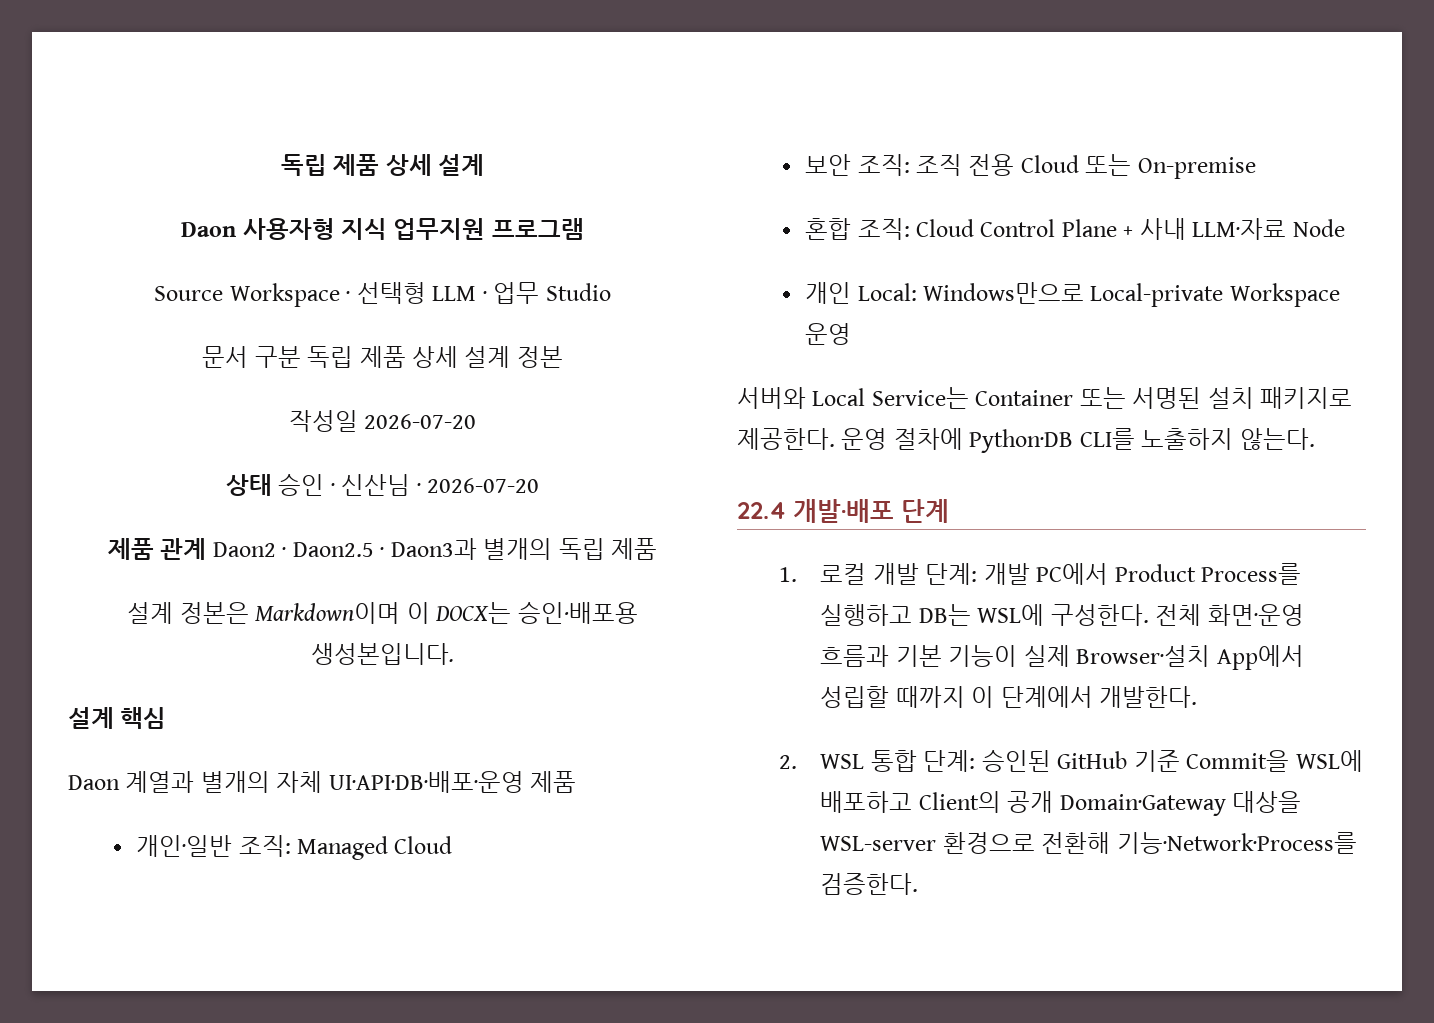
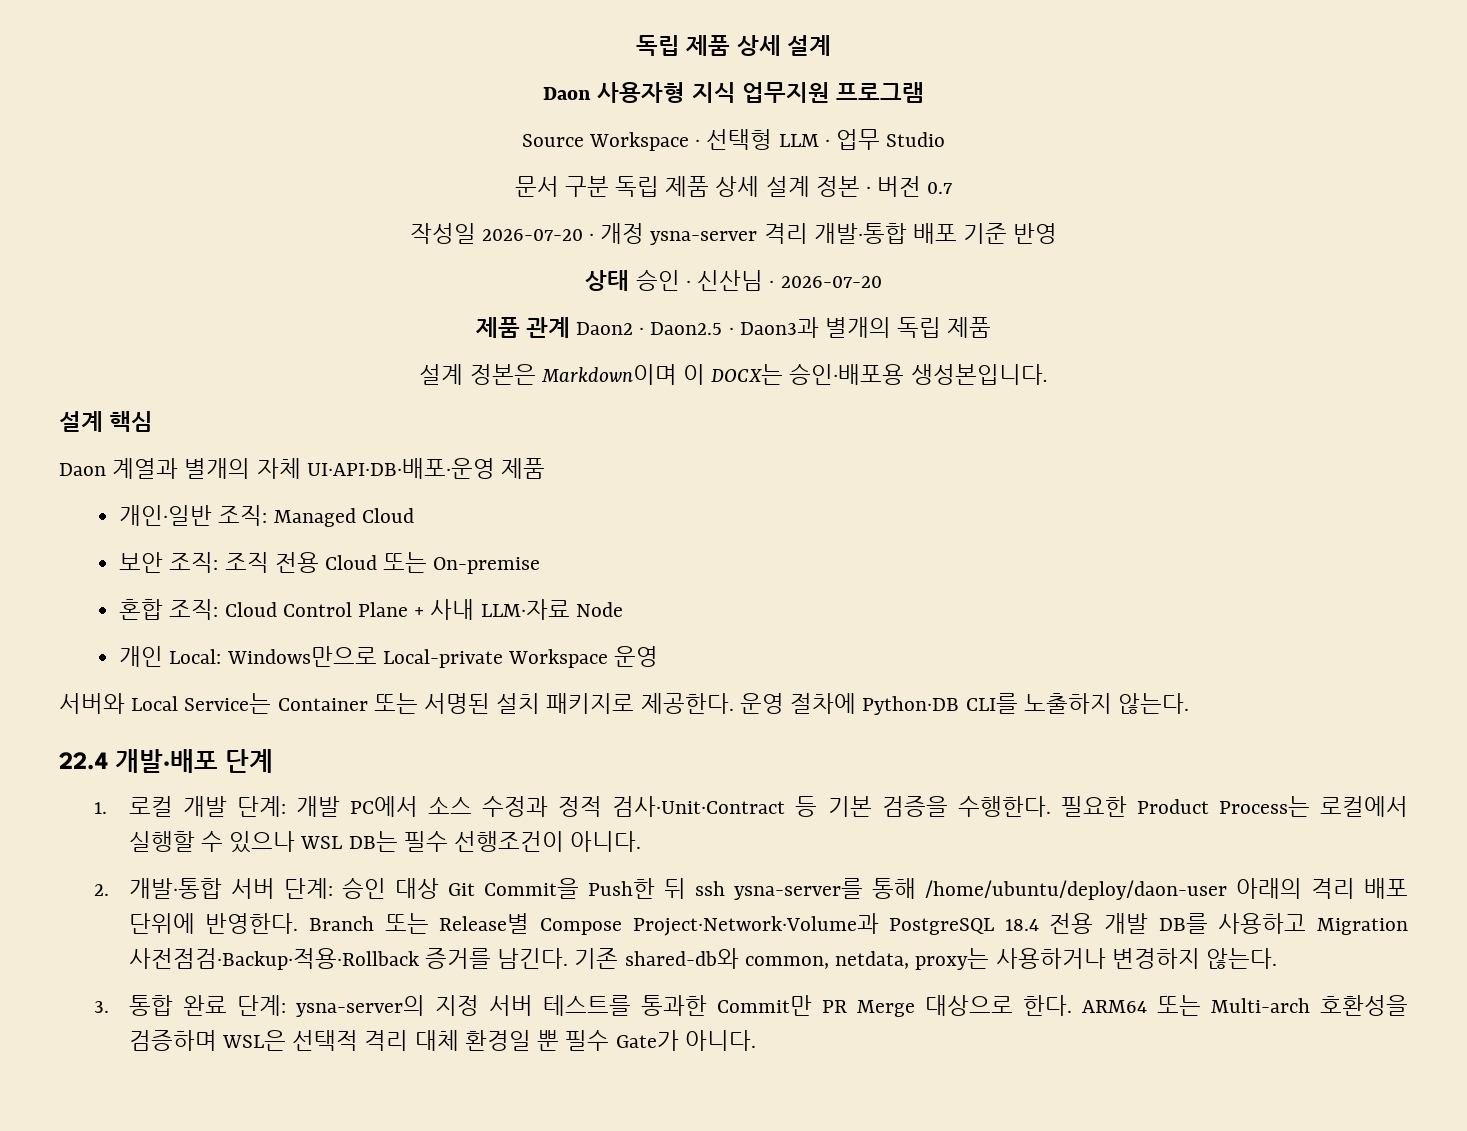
- 문서 구분 독립 제품 상세 설계 정본
+ 문서 구분 독립 제품 상세 설계 정본 · 버전 0.7
- 작성일 2026-07-20
+ 작성일 2026-07-20 · 개정 ysna-server 격리 개발·통합 배포 기준 반영
- 1. 로컬 개발 단계: 개발 PC에서 Product Process를 실행하고 DB는 WSL에 구성한다. 전체 화면·운영 흐름과 기본 기능이 실제 Browser·설치 App에서 성립할 때까지 이 단계에서 개발한다.
- 2. WSL 통합 단계: 승인된 GitHub 기준 Commit을 WSL에 배포하고 Client의 공개 Domain·Gateway 대상을 WSL-server 환경으로 전환해 기능·Network·Process를 검증한다.
+ 1. 로컬 개발 단계: 개발 PC에서 소스 수정과 정적 검사·Unit·Contract 등 기본 검증을 수행한다. 필요한 Product Process는 로컬에서 실행할 수 있으나 WSL DB는 필수 선행조건이 아니다.
+ 2. 개발·통합 서버 단계: 승인 대상 Git Commit을 Push한 뒤 ssh ysna-server를 통해 /home/ubuntu/deploy/daon-user 아래의 격리 배포 단위에 반영한다. Branch 또는 Release별 Compose Project·Network·Volume과 PostgreSQL 18.4 전용 개발 DB를 사용하고 Migration 사전점검·Backup·적용·Rollback 증거를 남긴다. 기존 shared-db와 common, netdata, proxy는 사용하거나 변경하지 않는다.
+ 3. 통합 완료 단계: ysna-server의 지정 서버 테스트를 통과한 Commit만 PR Merge 대상으로 한다. ARM64 또는 Multi-arch 호환성을 검증하며 WSL은 선택적 격리 대체 환경일 뿐 필수 Gate가 아니다.

